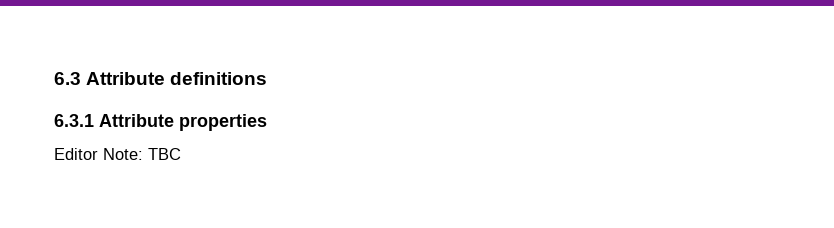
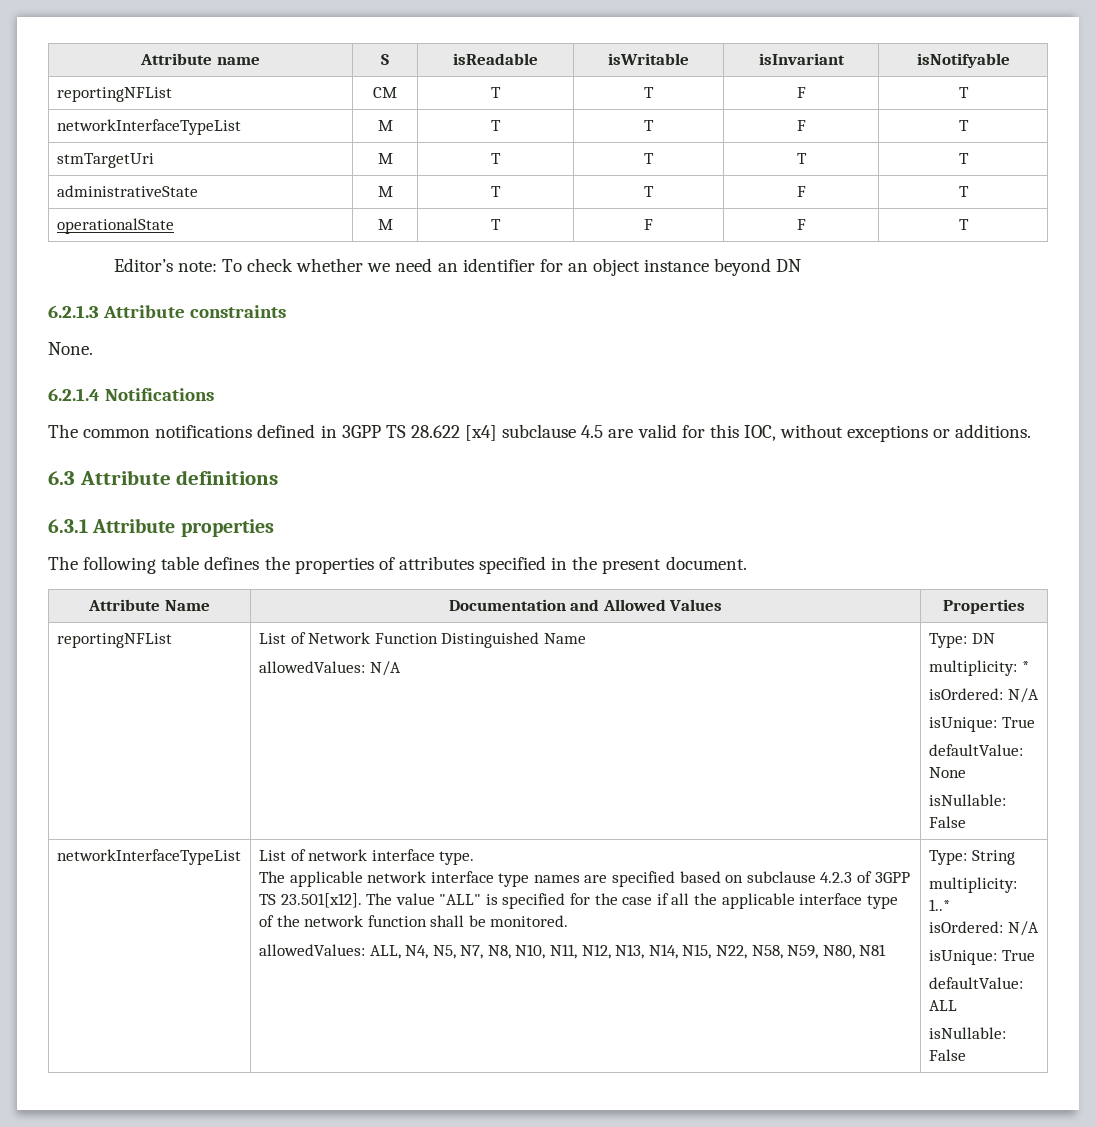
+ Attribute name | S | isReadable | isWritable | isInvariant | isNotifyable
+ reportingNFList | CM | T | T | F | T
+ networkInterfaceTypeList | M | T | T | F | T
+ stmTargetUri | M | T | T | T | T
+ administrativeState | M | T | T | F | T
+ operationalState | M | T | F | F | T
+ Editor’s note: To check whether we need an identifier for an object instance beyond DN
+ 6.2.1.3 Attribute constraints
+ None.
+ 6.2.1.4 Notifications
+ The common notifications defined in 3GPP TS 28.622 [x4] subclause 4.5 are valid for this IOC, without exceptions or additions.
- Editor Note: TBC
+ The following table defines the properties of attributes specified in the present document.
+ Attribute Name | Documentation and Allowed Values | Properties
+ reportingNFList | List of Network Function Distinguished Name
+ allowedValues: N/A | Type: DN
+ multiplicity: *
+ isOrdered: N/A
+ isUnique: True
+ defaultValue: None
+ isNullable: False
+ networkInterfaceTypeList | List of network interface type.
+ The applicable network interface type names are specified based on subclause 4.2.3 of 3GPP TS 23.501[x12]. The value "ALL" is specified for the case if all the applicable interface type of the network function shall be monitored.
+ allowedValues: ALL, N4, N5, N7, N8, N10, N11, N12, N13, N14, N15, N22, N58, N59, N80, N81 | Type: String
+ multiplicity: 1..*
+ isOrdered: N/A
+ isUnique: True
+ defaultValue: ALL
+ isNullable: False

